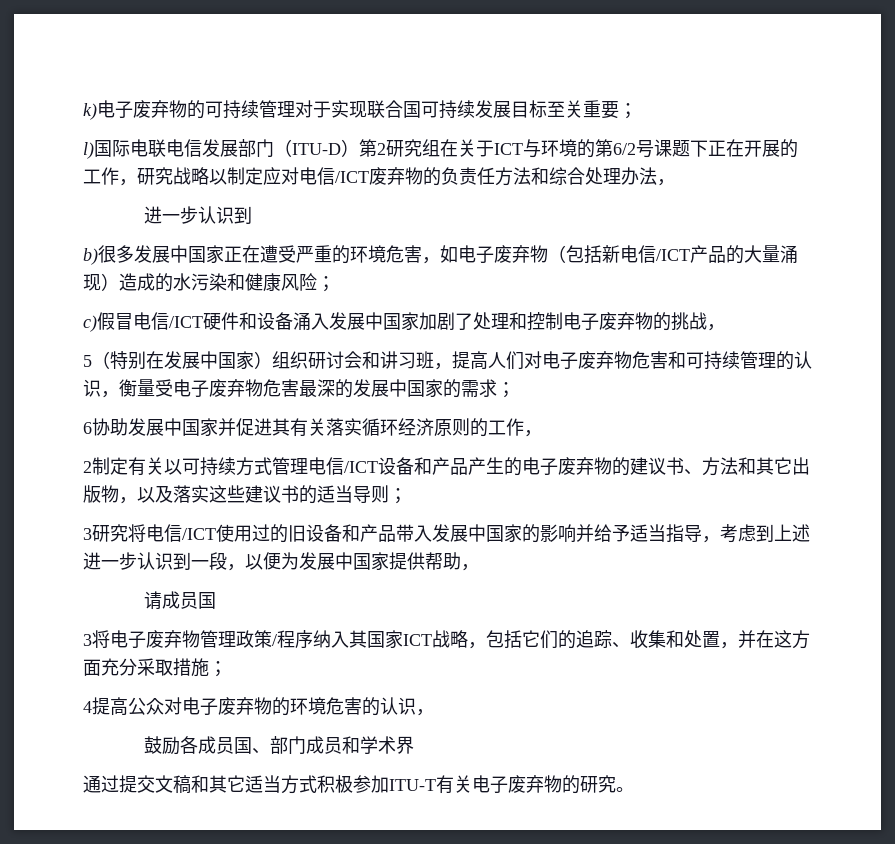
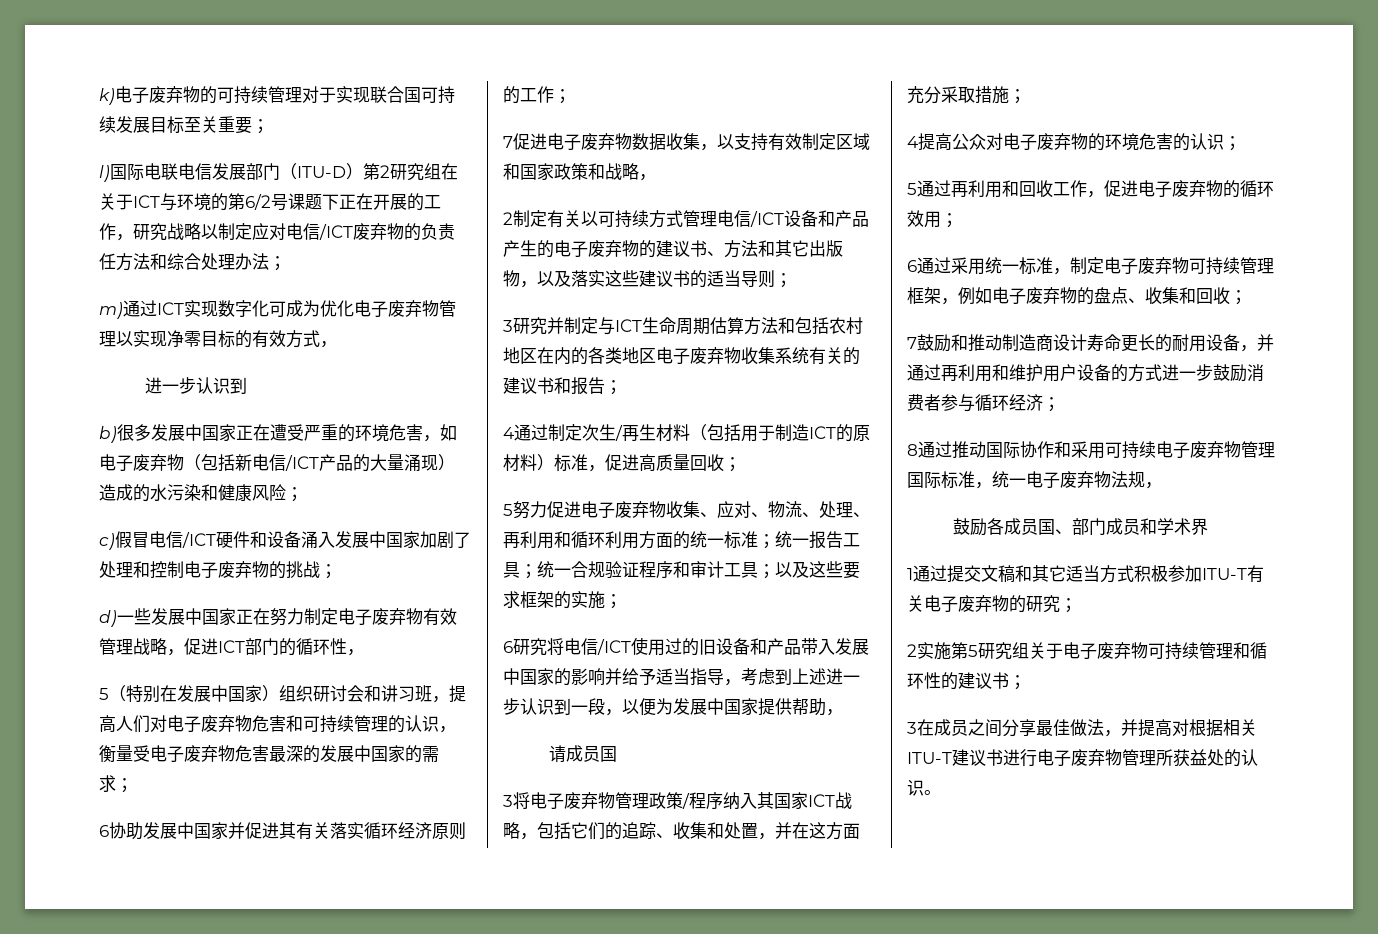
- l)国际电联电信发展部门（ITU-D）第2研究组在关于ICT与环境的第6/2号课题下正在开展的工作，研究战略以制定应对电信/ICT废弃物的负责任方法和综合处理办法，
+ l)国际电联电信发展部门（ITU-D）第2研究组在关于ICT与环境的第6/2号课题下正在开展的工作，研究战略以制定应对电信/ICT废弃物的负责任方法和综合处理办法；
+ m)通过ICT实现数字化可成为优化电子废弃物管理以实现净零目标的有效方式，
- c)假冒电信/ICT硬件和设备涌入发展中国家加剧了处理和控制电子废弃物的挑战，
+ c)假冒电信/ICT硬件和设备涌入发展中国家加剧了处理和控制电子废弃物的挑战；
+ d)一些发展中国家正在努力制定电子废弃物有效管理战略，促进ICT部门的循环性，
- 6协助发展中国家并促进其有关落实循环经济原则的工作，
+ 6协助发展中国家并促进其有关落实循环经济原则的工作；
+ 7促进电子废弃物数据收集，以支持有效制定区域和国家政策和战略，
- 3研究将电信/ICT使用过的旧设备和产品带入发展中国家的影响并给予适当指导，考虑到上述进一步认识到一段，以便为发展中国家提供帮助，
+ 3研究并制定与ICT生命周期估算方法和包括农村地区在内的各类地区电子废弃物收集系统有关的建议书和报告；
+ 4通过制定次生/再生材料（包括用于制造ICT的原材料）标准，促进高质量回收；
+ 5努力促进电子废弃物收集、应对、物流、处理、再利用和循环利用方面的统一标准；统一报告工具；统一合规验证程序和审计工具；以及这些要求框架的实施；
+ 6研究将电信/ICT使用过的旧设备和产品带入发展中国家的影响并给予适当指导，考虑到上述进一步认识到一段，以便为发展中国家提供帮助，
- 4提高公众对电子废弃物的环境危害的认识，
+ 4提高公众对电子废弃物的环境危害的认识；
+ 5通过再利用和回收工作，促进电子废弃物的循环效用；
+ 6通过采用统一标准，制定电子废弃物可持续管理框架，例如电子废弃物的盘点、收集和回收；
+ 7鼓励和推动制造商设计寿命更长的耐用设备，并通过再利用和维护用户设备的方式进一步鼓励消费者参与循环经济；
+ 8通过推动国际协作和采用可持续电子废弃物管理国际标准，统一电子废弃物法规，
- 通过提交文稿和其它适当方式积极参加ITU-T有关电子废弃物的研究。
+ 1通过提交文稿和其它适当方式积极参加ITU-T有关电子废弃物的研究；
+ 2实施第5研究组关于电子废弃物可持续管理和循环性的建议书；
+ 3在成员之间分享最佳做法，并提高对根据相关ITU-T建议书进行电子废弃物管理所获益处的认识。

